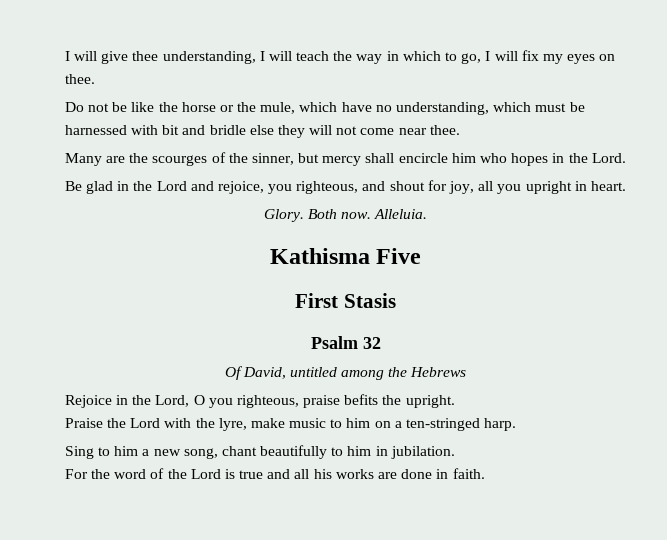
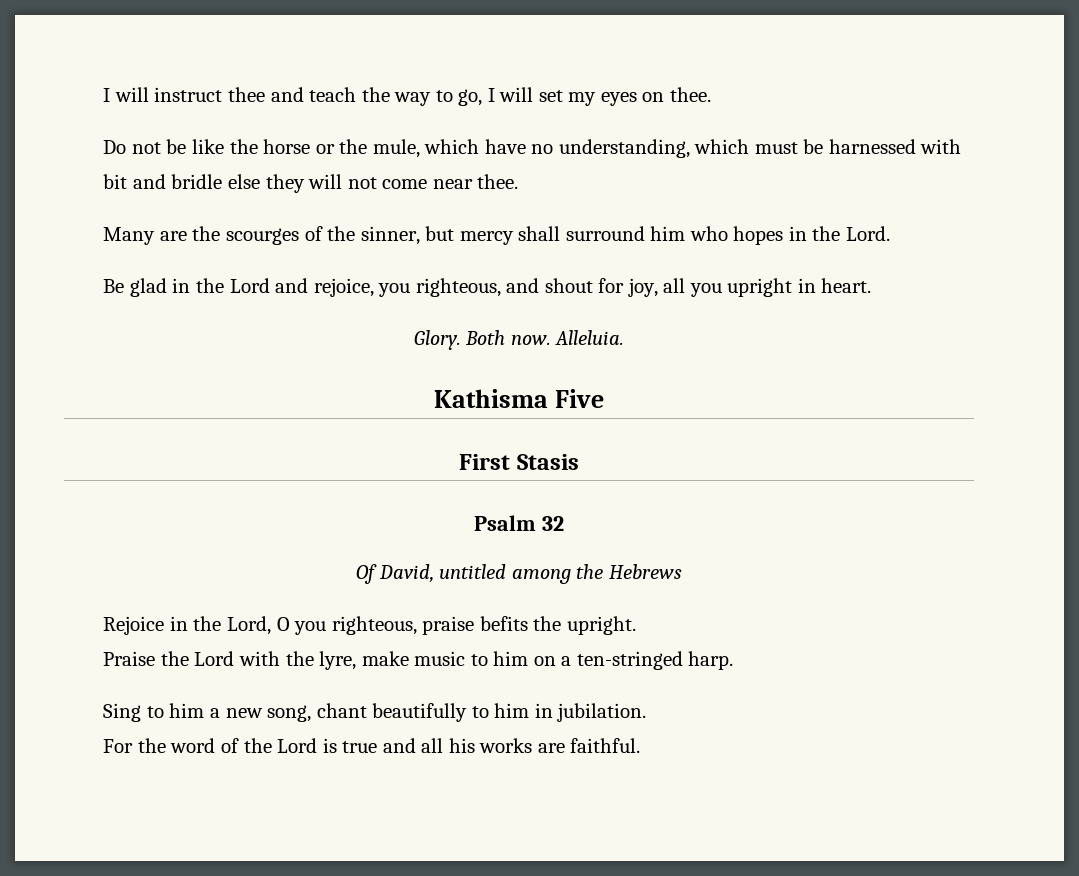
- I will give thee understanding, I will teach the way in which to go, I will fix my eyes on thee.
+ I will instruct thee and teach the way to go, I will set my eyes on thee.
- Many are the scourges of the sinner, but mercy shall encircle him who hopes in the Lord.
+ Many are the scourges of the sinner, but mercy shall surround him who hopes in the Lord.
- For the word of the Lord is true and all his works are done in faith.
+ For the word of the Lord is true and all his works are faithful.

